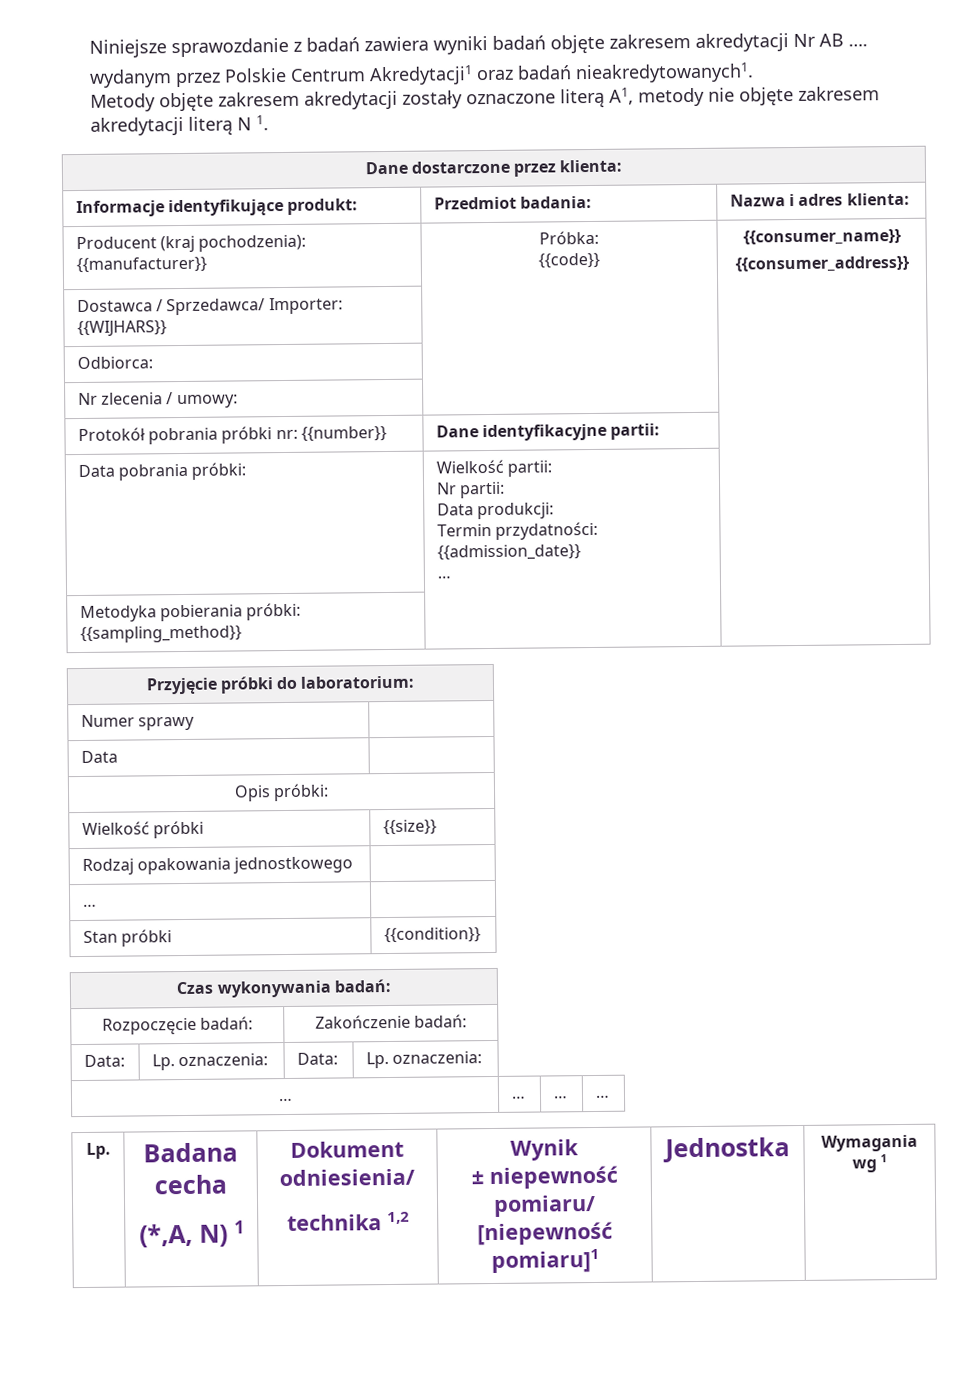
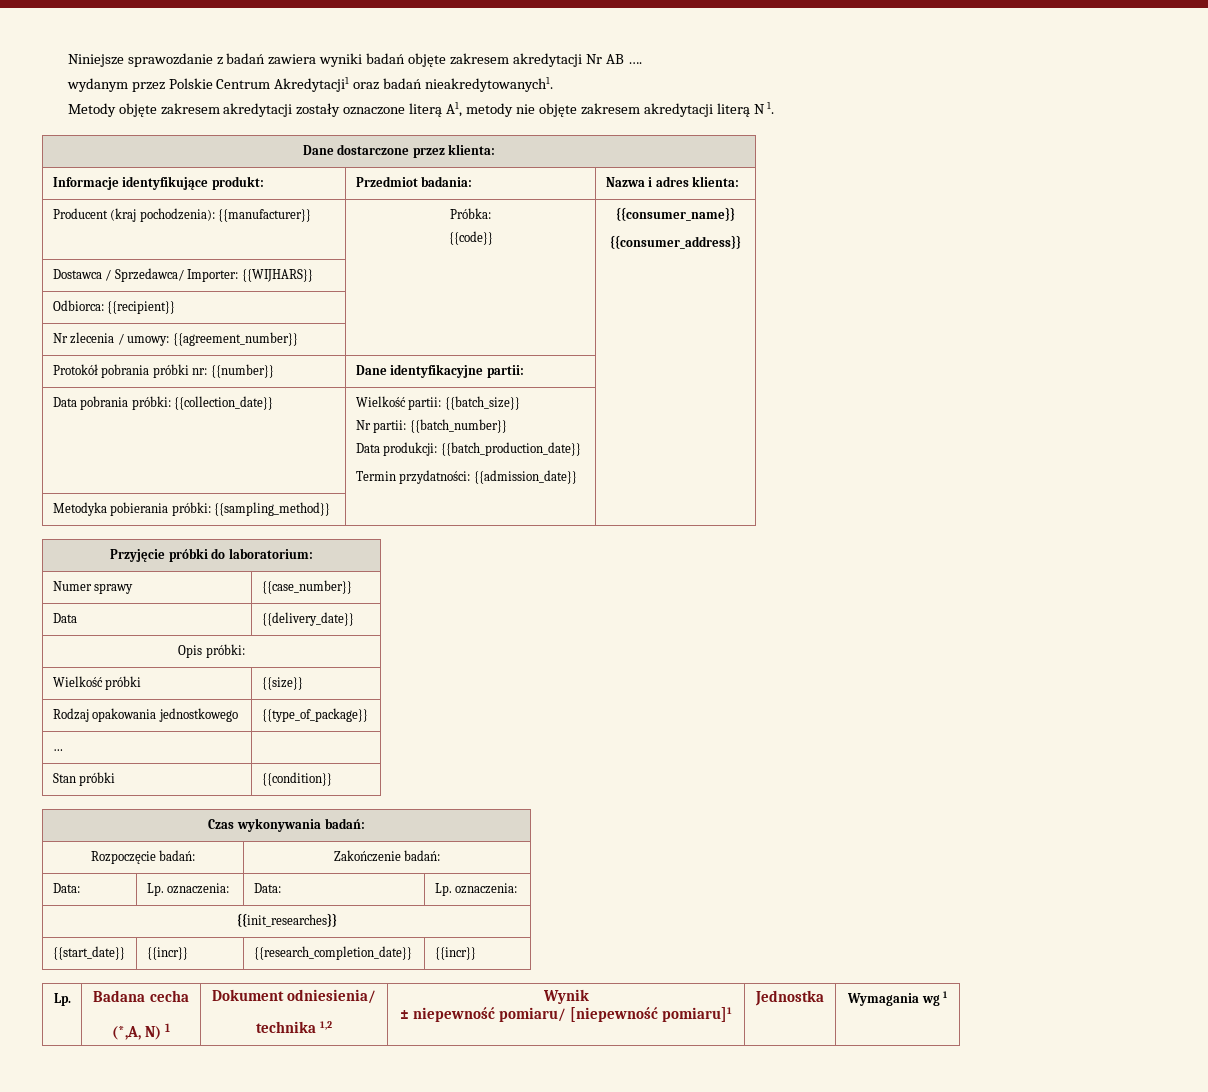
- Odbiorca: | |
+ Odbiorca: {{recipient}} | |
- Nr zlecenia / umowy: | |
+ Nr zlecenia / umowy: {{agreement_number}} | |
- Data pobrania próbki: | Wielkość partii:
- Nr partii:
- Data produkcji:
- Termin przydatności: {{admission_date}}
- … |
+ Data pobrania próbki: {{collection_date}} | Wielkość partii: {{batch_size}}
+ Nr partii: {{batch_number}}
+ Data produkcji: {{batch_production_date}}
+ Termin przydatności: {{admission_date}} |
- Numer sprawy |
+ Numer sprawy | {{case_number}}
- Data |
+ Data | {{delivery_date}}
- Rodzaj opakowania jednostkowego |
+ Rodzaj opakowania jednostkowego | {{type_of_package}}
- … | … | … | …
+ {{init_researches}}
+ {{start_date}} | {{incr}} | {{research_completion_date}} | {{incr}}

